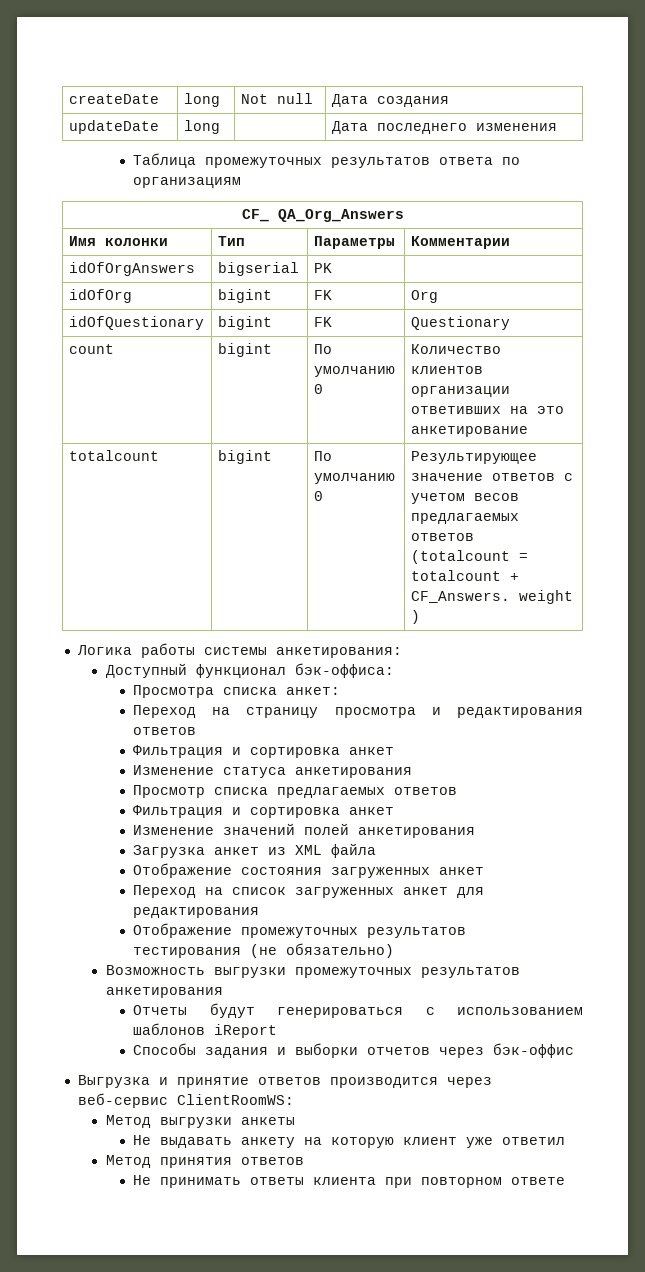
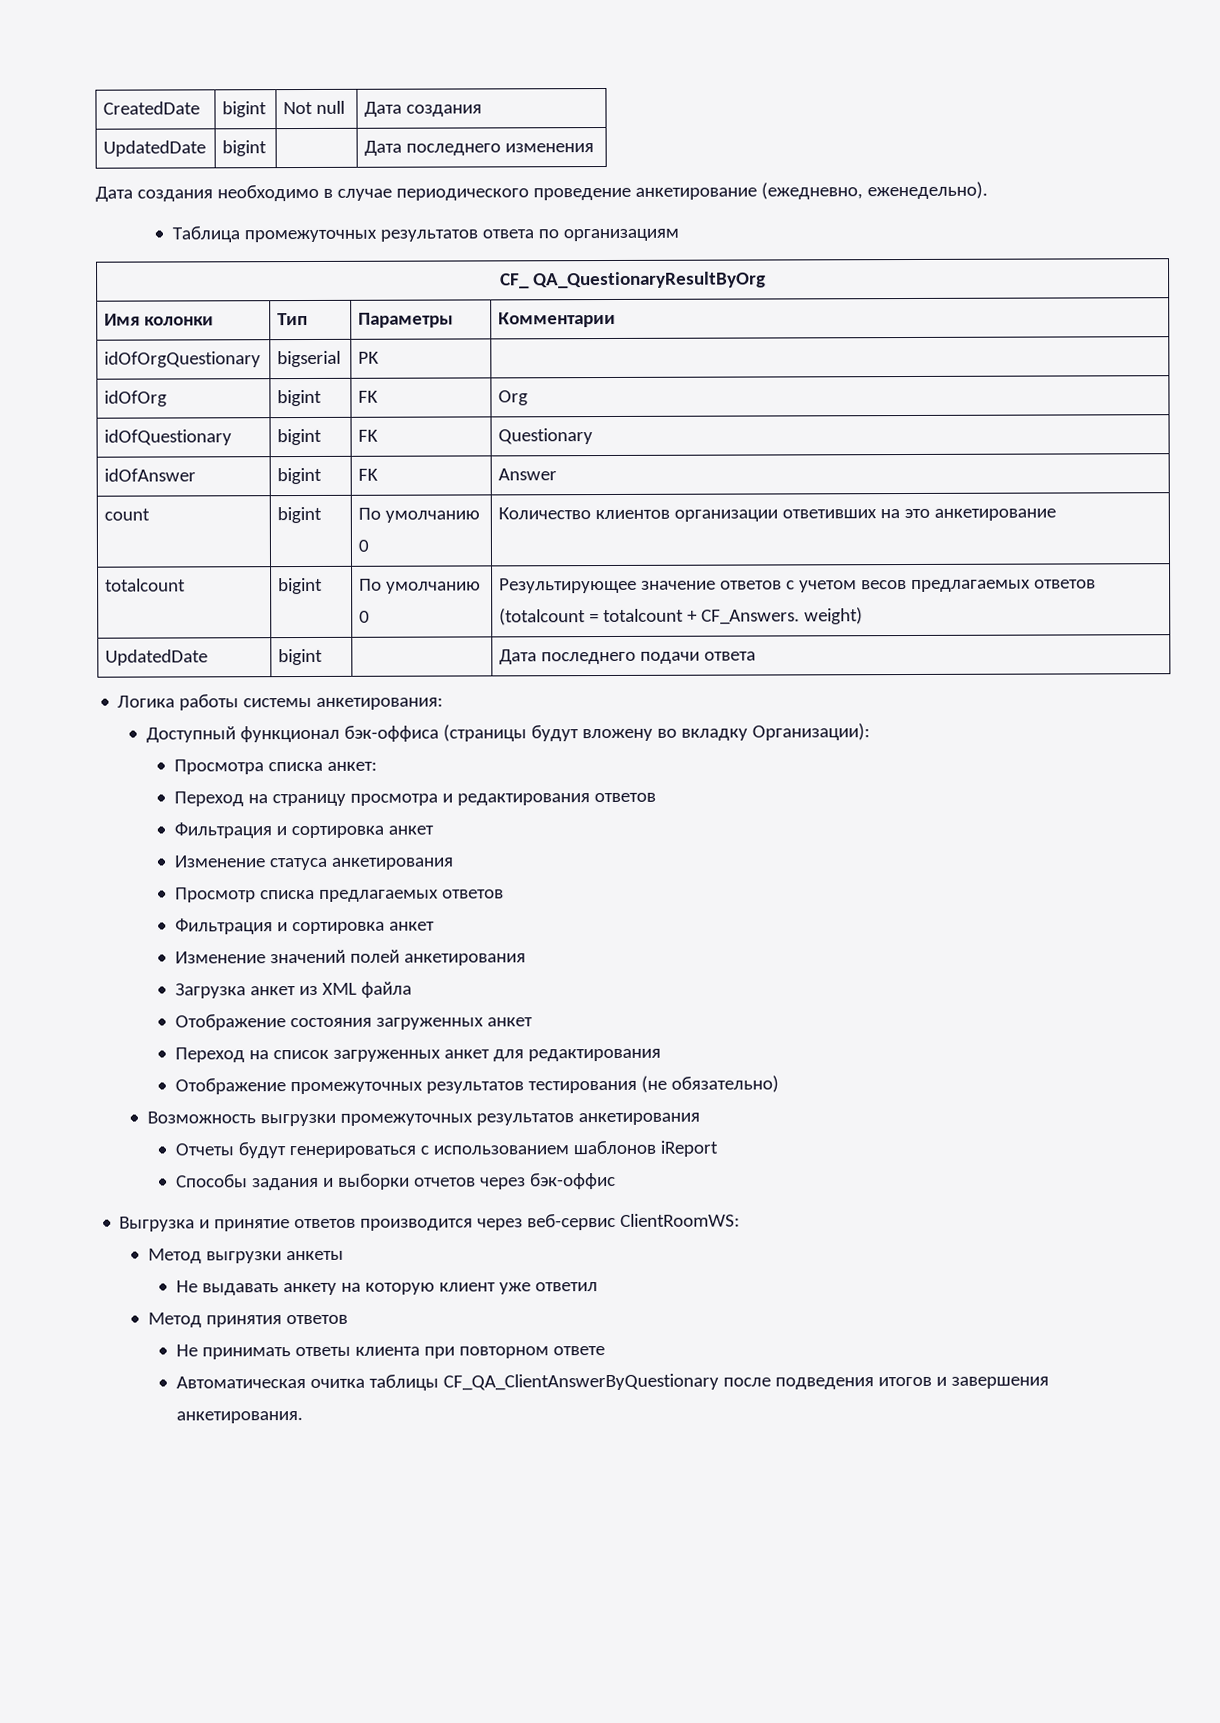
- createDate | long | Not null | Дата создания
+ CreatedDate | bigint | Not null | Дата создания
- updateDate | long | | Дата последнего изменения
+ UpdatedDate | bigint | | Дата последнего изменения
+ Дата создания необходимо в случае периодического проведение анкетирование (ежедневно, еженедельно).
- CF_ QA_Org_Answers
+ CF_ QA_QuestionaryResultByOrg
- idOfOrgAnswers | bigserial | PK |
+ idOfOrgQuestionary | bigserial | PK |
+ idOfAnswer | bigint | FK | Answer
- totalcount | bigint | По умолчанию 0 | Результирующее значение ответов с учетом весов предлагаемых ответов (totalcount = totalcount + CF_Answers. weight )
+ totalcount | bigint | По умолчанию 0 | Результирующее значение ответов с учетом весов предлагаемых ответов (totalcount = totalcount + CF_Answers. weight)
+ UpdatedDate | bigint | | Дата последнего подачи ответа
- Доступный функционал бэк-оффиса:
+ Доступный функционал бэк-оффиса (страницы будут вложену во вкладку Организации):
+ Автоматическая очитка таблицы CF_QA_ClientAnswerByQuestionary после подведения итогов и завершения анкетирования.

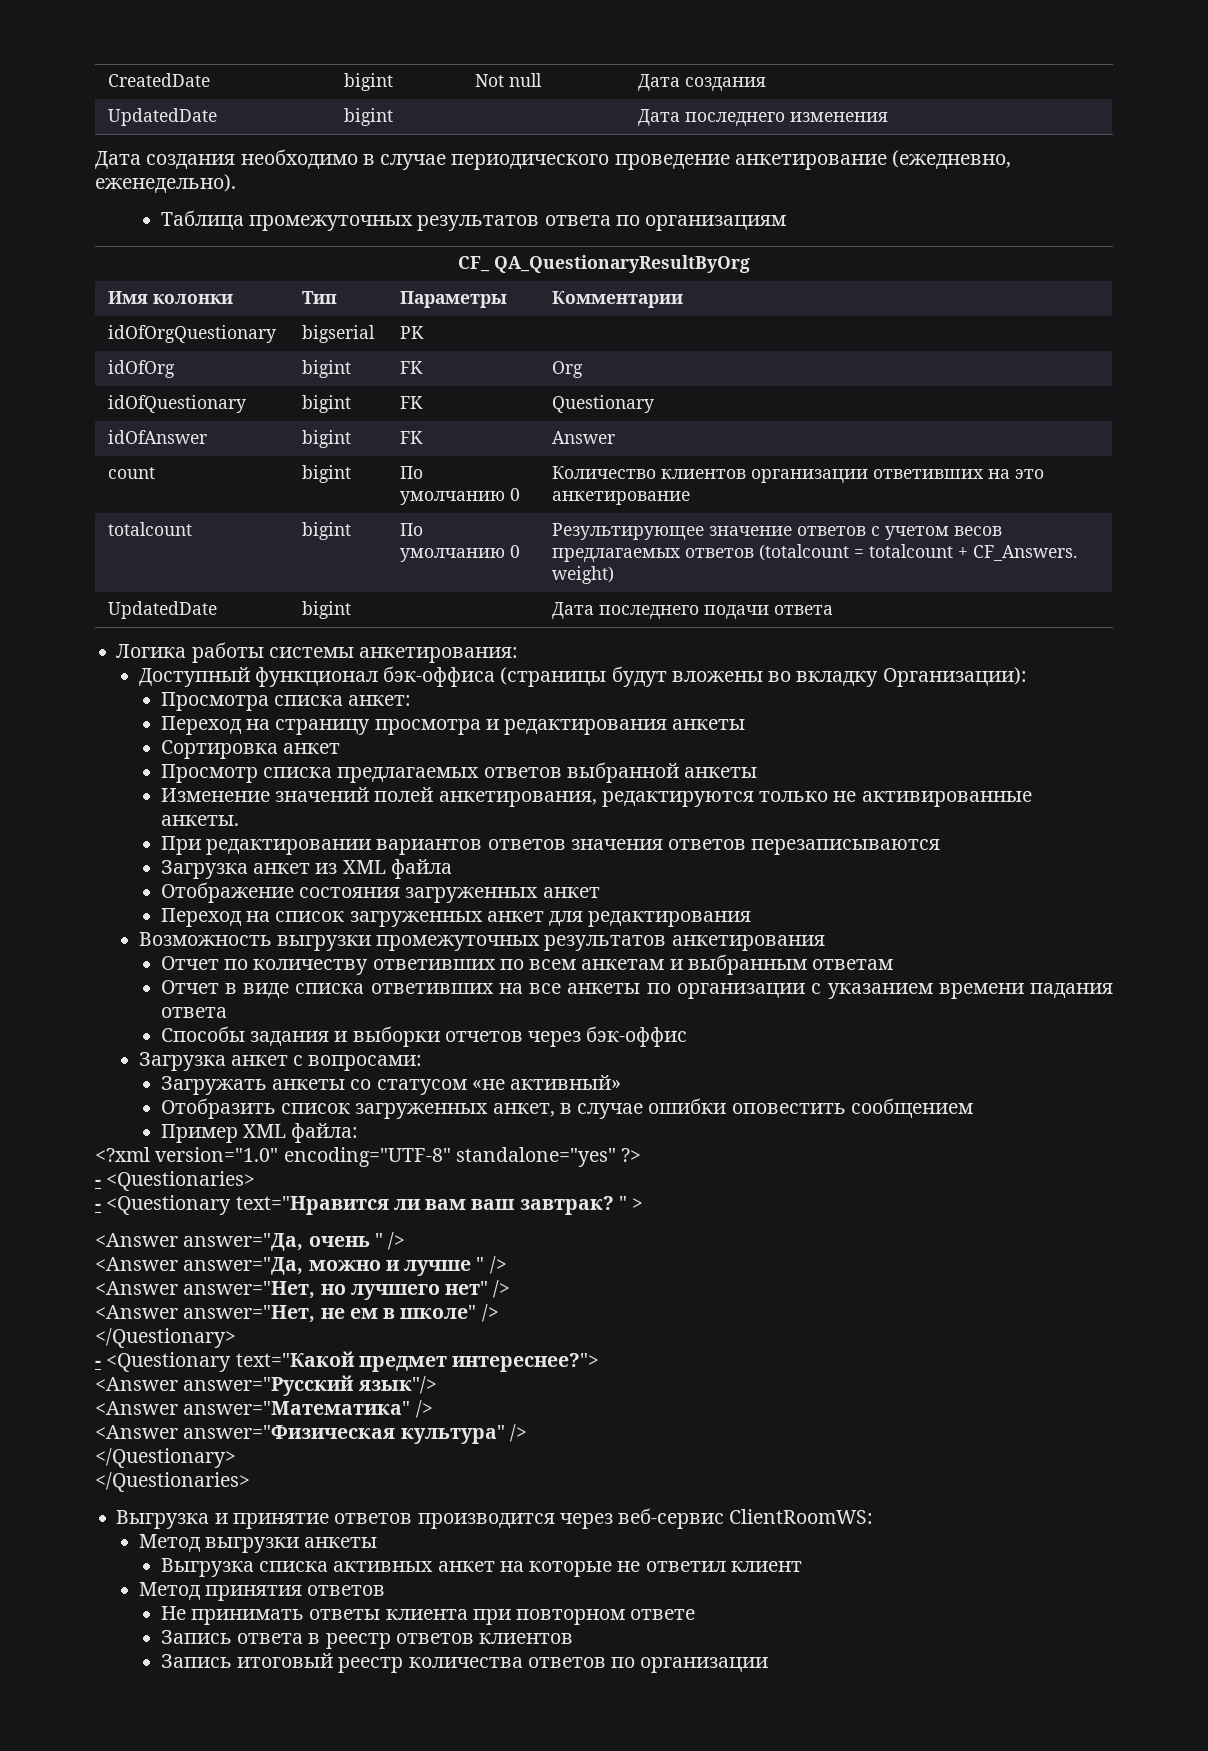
- Доступный функционал бэк-оффиса (страницы будут вложену во вкладку Организации):
+ Доступный функционал бэк-оффиса (страницы будут вложены во вкладку Организации):
- Переход на страницу просмотра и редактирования ответов
- Фильтрация и сортировка анкет
- Изменение статуса анкетирования
+ Переход на страницу просмотра и редактирования анкеты
+ Сортировка анкет
- Просмотр списка предлагаемых ответов
- Фильтрация и сортировка анкет
+ Просмотр списка предлагаемых ответов выбранной анкеты
- Изменение значений полей анкетирования
+ Изменение значений полей анкетирования, редактируются только не активированные анкеты.
+ При редактировании вариантов ответов значения ответов перезаписываются
- Отображение промежуточных результатов тестирования (не обязательно)
- Отчеты будут генерироваться с использованием шаблонов iReport
+ Отчет по количеству ответивших по всем анкетам и выбранным ответам
+ Отчет в виде списка ответивших на все анкеты по организации с указанием времени падания ответа
+ Загрузка анкет с вопросами:
+ Загружать анкеты со статусом «не активный»
+ Отобразить список загруженных анкет, в случае ошибки оповестить сообщением
+ Пример XML файла:
+ <?xml version="1.0" encoding="UTF-8" standalone="yes" ?>
+ - <Questionaries>
+ - <Questionary text="Нравится ли вам ваш завтрак? " >
+ <Answer answer="Да, очень " />
+ <Answer answer="Да, можно и лучше " />
+ <Answer answer="Нет, но лучшего нет" />
+ <Answer answer="Нет, не ем в школе" />
+ </Questionary>
+ - <Questionary text="Какой предмет интереснее?">
+ <Answer answer="Русский язык"/>
+ <Answer answer="Математика" />
+ <Answer answer="Физическая культура" />
+ </Questionary>
+ </Questionaries>
- Не выдавать анкету на которую клиент уже ответил
+ Выгрузка списка активных анкет на которые не ответил клиент
- Автоматическая очитка таблицы CF_QA_ClientAnswerByQuestionary после подведения итогов и завершения анкетирования.
+ Запись ответа в реестр ответов клиентов
+ Запись итоговый реестр количества ответов по организации

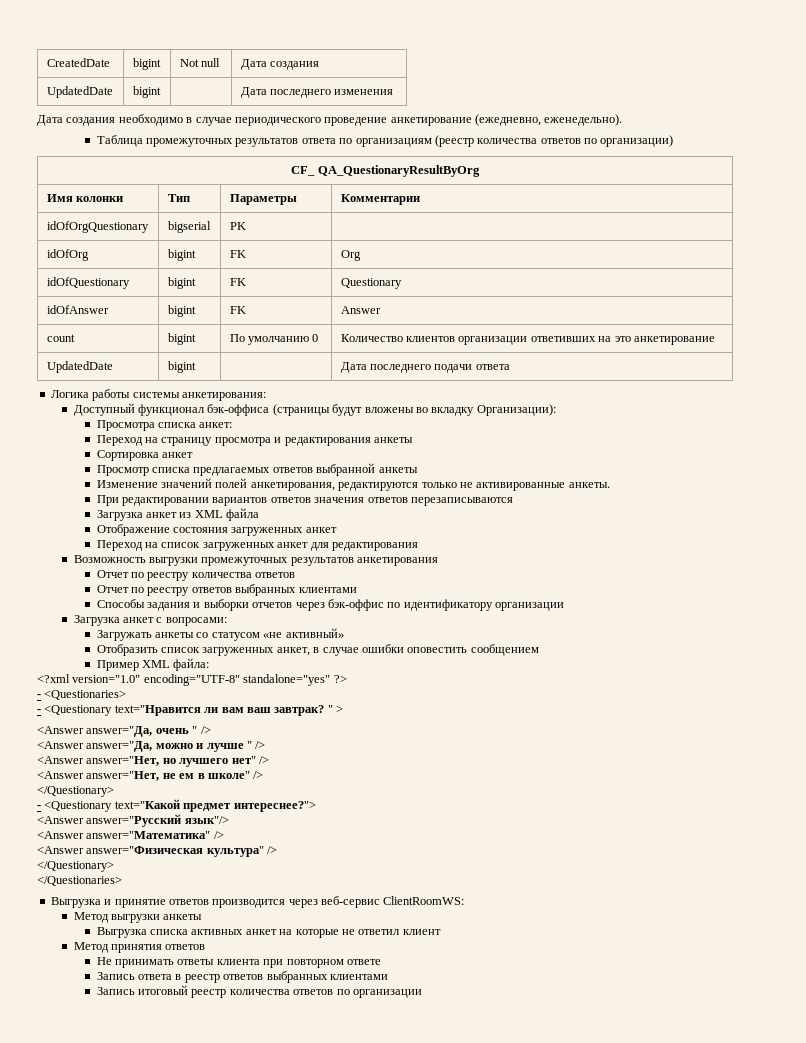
- Таблица промежуточных результатов ответа по организациям
+ Таблица промежуточных результатов ответа по организациям (реестр количества ответов по организации)
- totalcount | bigint | По умолчанию 0 | Результирующее значение ответов с учетом весов предлагаемых ответов (totalcount = totalcount + CF_Answers. weight)
- Отчет по количеству ответивших по всем анкетам и выбранным ответам
- Отчет в виде списка ответивших на все анкеты по организации с указанием времени падания ответа
+ Отчет по реестру количества ответов
+ Отчет по реестру ответов выбранных клиентами
- Способы задания и выборки отчетов через бэк-оффис
+ Способы задания и выборки отчетов через бэк-оффис по идентификатору организации
- Запись ответа в реестр ответов клиентов
+ Запись ответа в реестр ответов выбранных клиентами

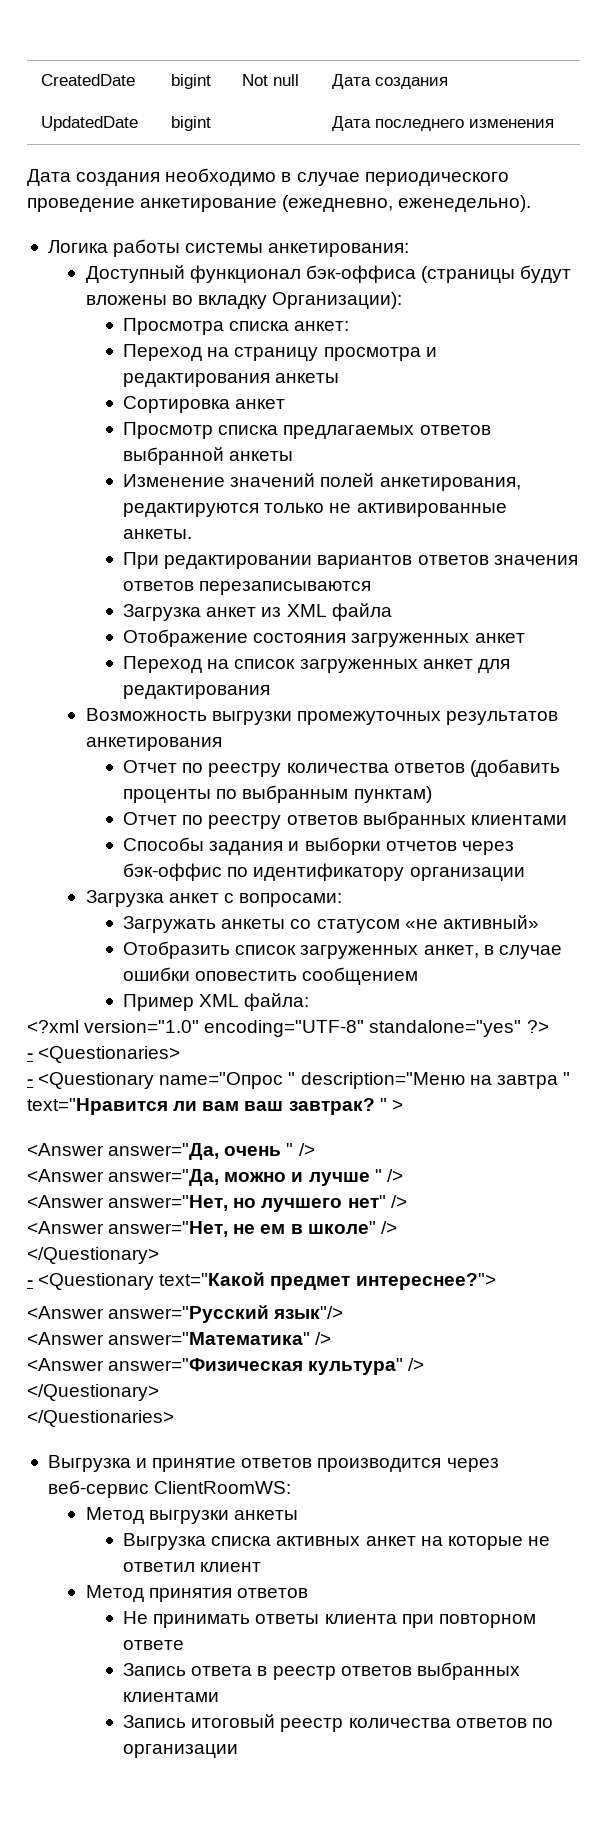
- Таблица промежуточных результатов ответа по организациям (реестр количества ответов по организации)
- CF_ QA_QuestionaryResultByOrg
- Имя колонки | Тип | Параметры | Комментарии
- idOfOrgQuestionary | bigserial | PK |
- idOfOrg | bigint | FK | Org
- idOfQuestionary | bigint | FK | Questionary
- idOfAnswer | bigint | FK | Answer
- count | bigint | По умолчанию 0 | Количество клиентов организации ответивших на это анкетирование
- UpdatedDate | bigint | | Дата последнего подачи ответа
- Отчет по реестру количества ответов
+ Отчет по реестру количества ответов (добавить проценты по выбранным пунктам)
- - <Questionary text="Нравится ли вам ваш завтрак?
+ - <Questionary name="Опрос " description="Меню на завтра " text="Нравится ли вам ваш завтрак?

